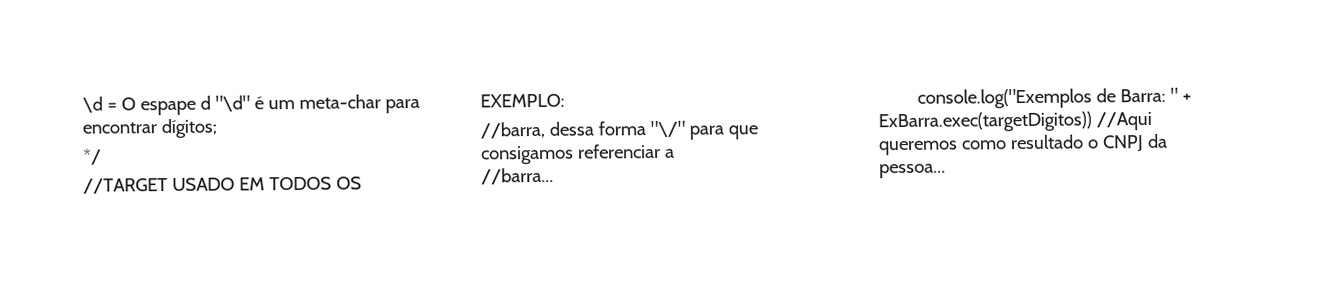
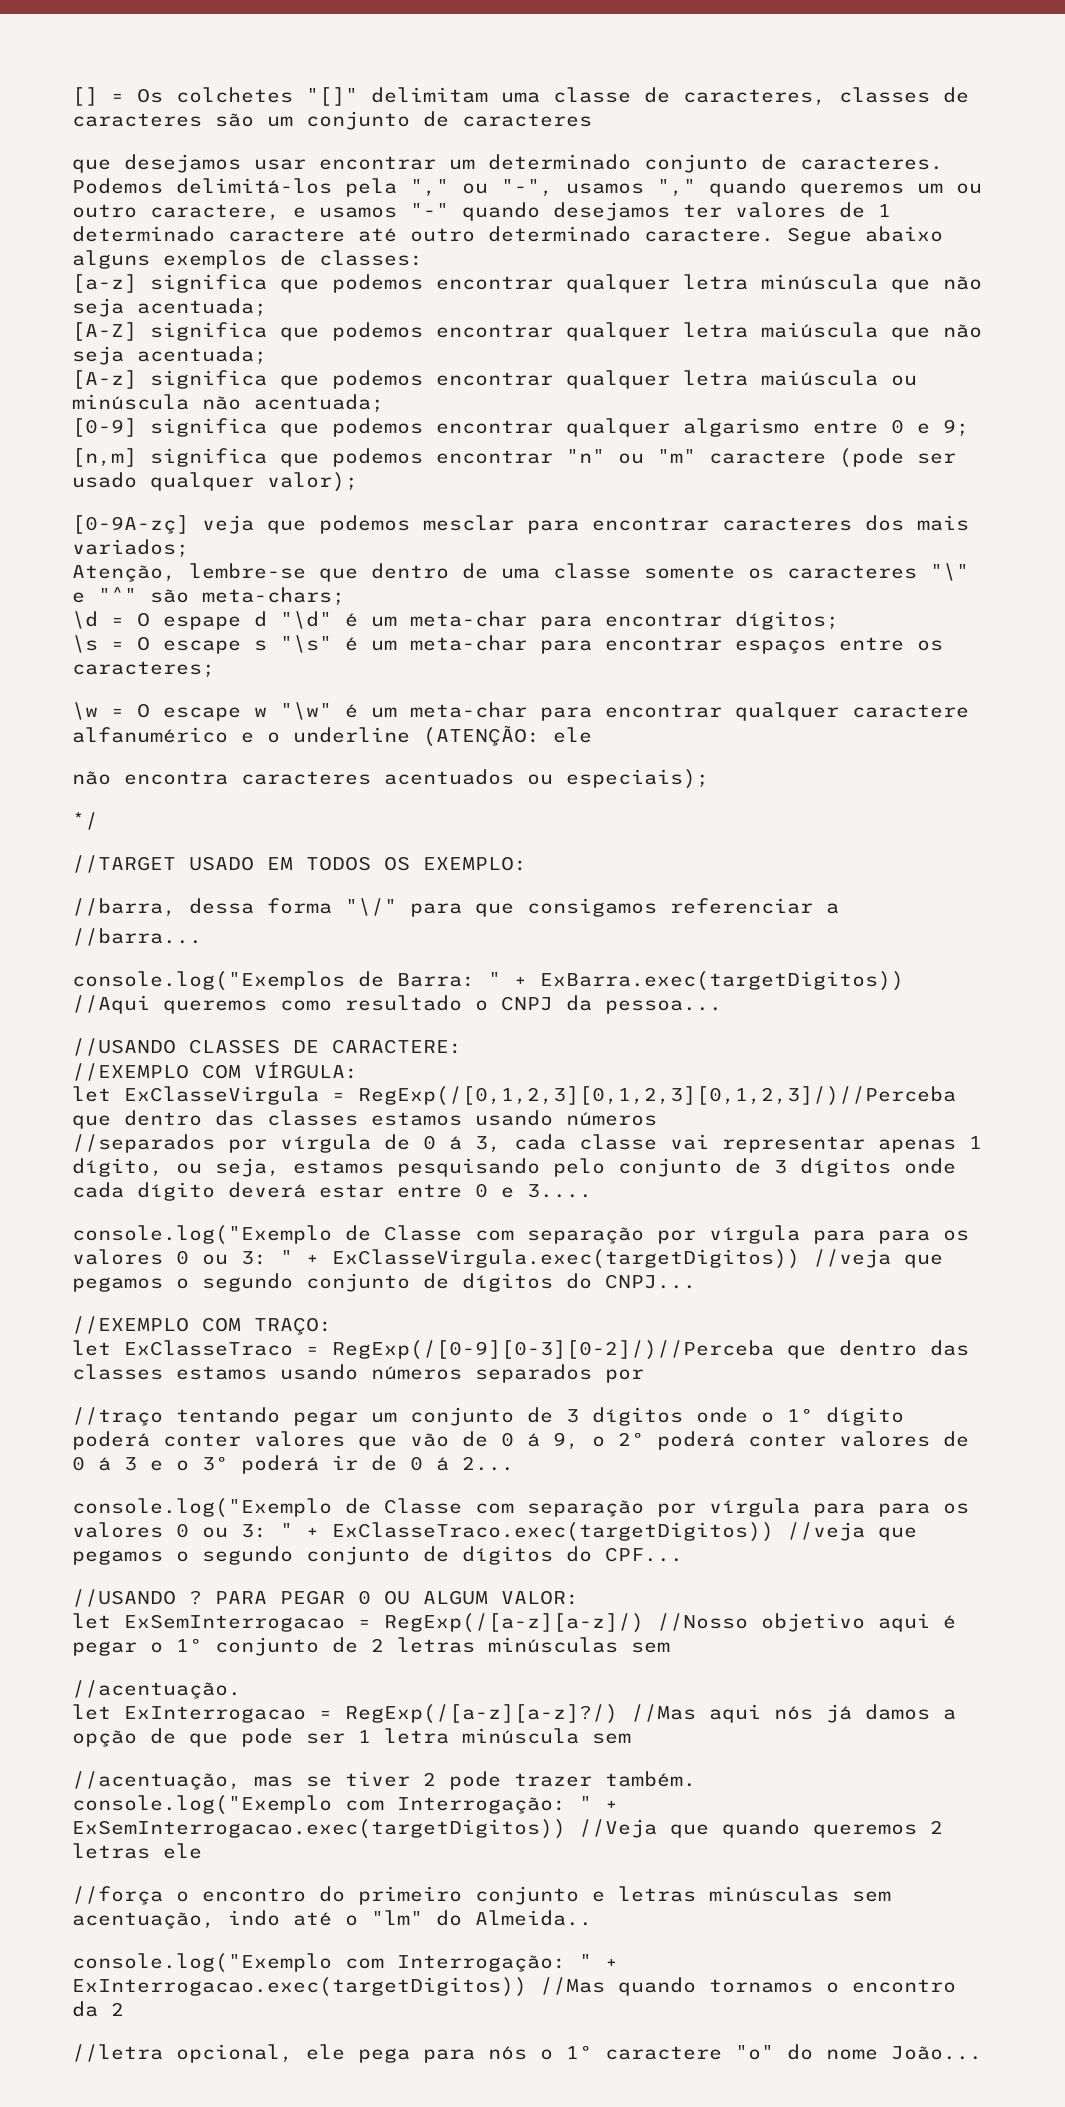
+ [] = Os colchetes "[]" delimitam uma classe de caracteres, classes de caracteres são um conjunto de caracteres
+ que desejamos usar encontrar um determinado conjunto de caracteres. Podemos delimitá-los pela "," ou "-", usamos "," quando queremos um ou outro caractere, e usamos "-" quando desejamos ter valores de 1 determinado caractere até outro determinado caractere. Segue abaixo alguns exemplos de classes:
+ [a-z] significa que podemos encontrar qualquer letra minúscula que não seja acentuada;
+ [A-Z] significa que podemos encontrar qualquer letra maiúscula que não seja acentuada;
+ [A-z] significa que podemos encontrar qualquer letra maiúscula ou minúscula não acentuada;
+ [0-9] significa que podemos encontrar qualquer algarismo entre 0 e 9;
+ [n,m] significa que podemos encontrar "n" ou "m" caractere (pode ser usado qualquer valor);
+ [0-9A-zç] veja que podemos mesclar para encontrar caracteres dos mais variados;
+ Atenção, lembre-se que dentro de uma classe somente os caracteres "\" e "^" são meta-chars;
+ \s = O escape s "\s" é um meta-char para encontrar espaços entre os caracteres;
+ \w = O escape w "\w" é um meta-char para encontrar qualquer caractere alfanumérico e o underline (ATENÇÃO: ele
+ não encontra caracteres acentuados ou especiais);
+ //USANDO CLASSES DE CARACTERE:
+ //EXEMPLO COM VÍRGULA:
+ let ExClasseVirgula = RegExp(/[0,1,2,3][0,1,2,3][0,1,2,3]/)//Perceba que dentro das classes estamos usando números
+ //separados por vírgula de 0 á 3, cada classe vai representar apenas 1 dígito, ou seja, estamos pesquisando pelo conjunto de 3 dígitos onde cada dígito deverá estar entre 0 e 3....
+ console.log("Exemplo de Classe com separação por vírgula para para os valores 0 ou 3: " + ExClasseVirgula.exec(targetDigitos)) //veja que pegamos o segundo conjunto de dígitos do CNPJ...
+ //EXEMPLO COM TRAÇO:
+ let ExClasseTraco = RegExp(/[0-9][0-3][0-2]/)//Perceba que dentro das classes estamos usando números separados por
+ //traço tentando pegar um conjunto de 3 dígitos onde o 1º dígito poderá conter valores que vão de 0 á 9, o 2º poderá conter valores de 0 á 3 e o 3º poderá ir de 0 á 2...
+ console.log("Exemplo de Classe com separação por vírgula para para os valores 0 ou 3: " + ExClasseTraco.exec(targetDigitos)) //veja que pegamos o segundo conjunto de dígitos do CPF...
+ //USANDO ? PARA PEGAR 0 OU ALGUM VALOR:
+ let ExSemInterrogacao = RegExp(/[a-z][a-z]/) //Nosso objetivo aqui é pegar o 1º conjunto de 2 letras minúsculas sem
+ //acentuação.
+ let ExInterrogacao = RegExp(/[a-z][a-z]?/) //Mas aqui nós já damos a opção de que pode ser 1 letra minúscula sem
+ //acentuação, mas se tiver 2 pode trazer também.
+ console.log("Exemplo com Interrogação: " + ExSemInterrogacao.exec(targetDigitos)) //Veja que quando queremos 2 letras ele
+ //força o encontro do primeiro conjunto e letras minúsculas sem acentuação, indo até o "lm" do Almeida..
+ console.log("Exemplo com Interrogação: " + ExInterrogacao.exec(targetDigitos)) //Mas quando tornamos o encontro da 2
+ //letra opcional, ele pega para nós o 1º caractere "o" do nome João...

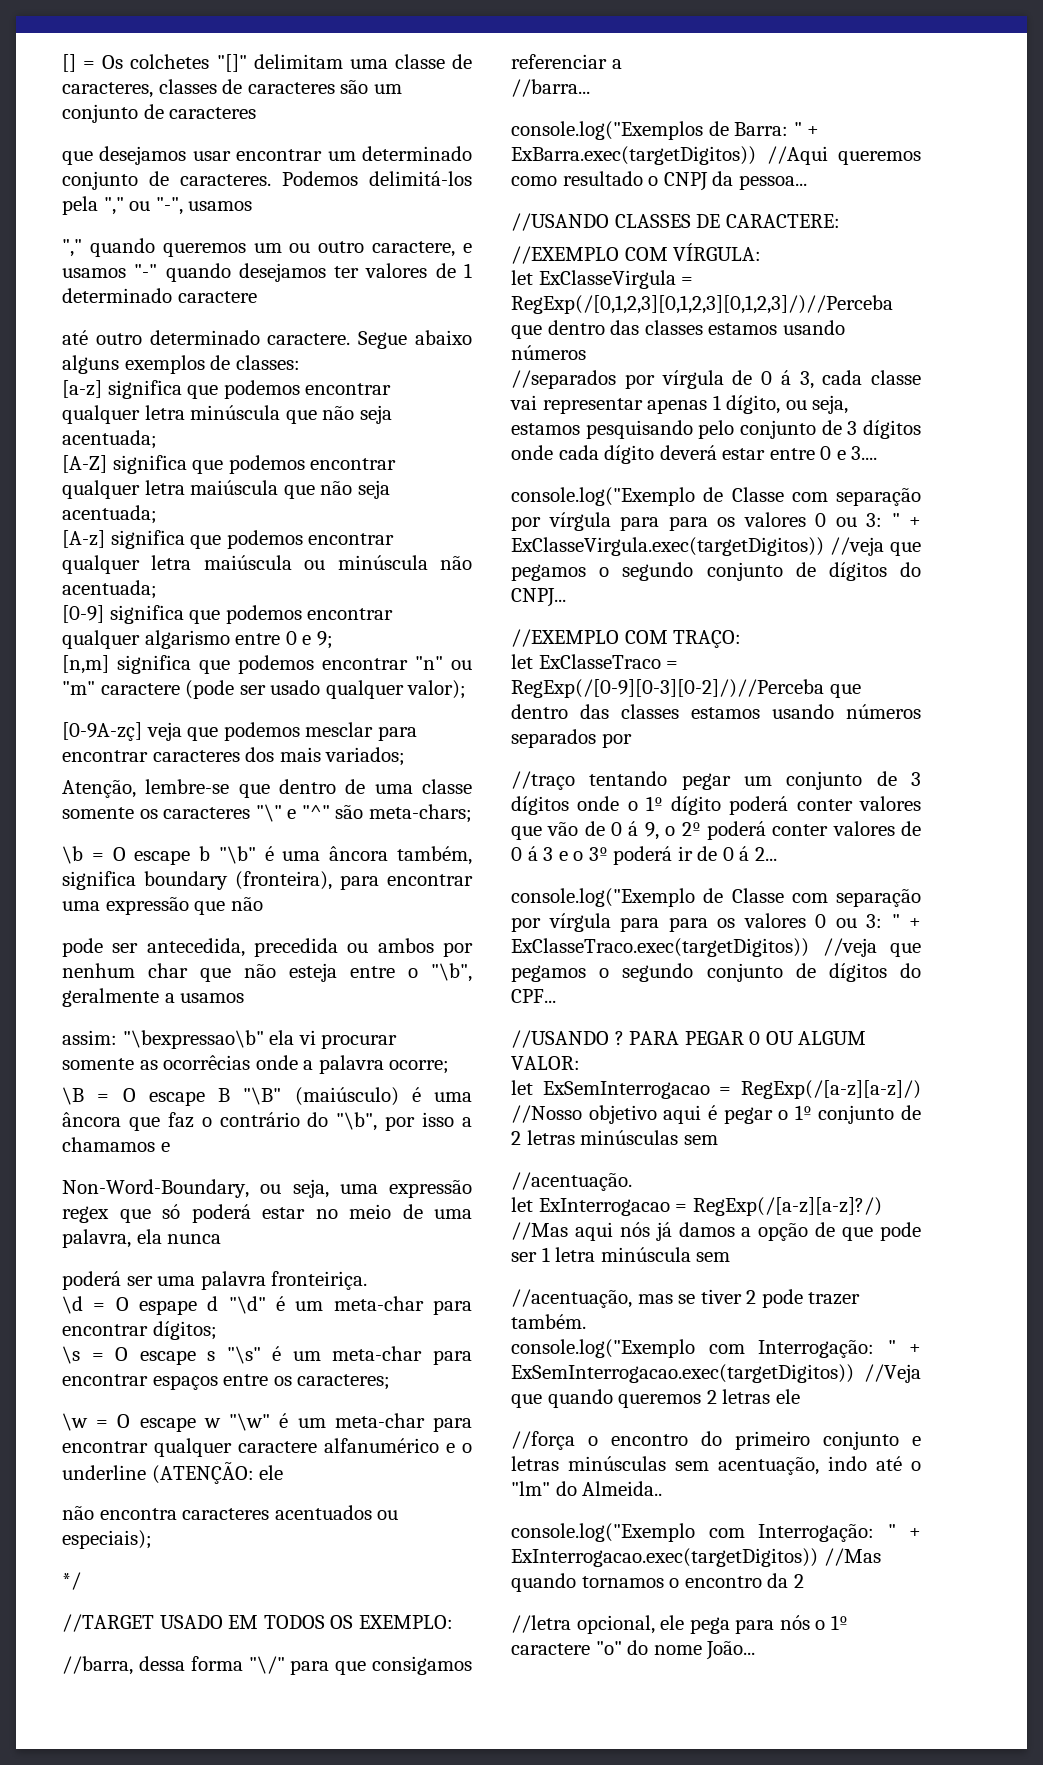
- Podemos delimitá-los pela "," ou "-", usamos "," quando queremos um ou outro caractere, e usamos "-" quando desejamos ter valores de 1 determinado caractere até outro determinado caractere.
+ Podemos delimitá-los pela "," ou "-", usamos
+ "," quando queremos um ou outro caractere, e usamos "-" quando desejamos ter valores de 1 determinado caractere
+ até outro determinado caractere.
+ \b = O escape b "\b" é uma âncora também, significa boundary (fronteira), para encontrar uma expressão que não
+ pode ser antecedida, precedida ou ambos por nenhum char que não esteja entre o "\b", geralmente a usamos
+ assim: "\bexpressao\b" ela vi procurar somente as ocorrêcias onde a palavra ocorre;
+ \B = O escape B "\B" (maiúsculo) é uma âncora que faz o contrário do "\b", por isso a chamamos e
+ Non-Word-Boundary, ou seja, uma expressão regex que só poderá estar no meio de uma palavra, ela nunca
+ poderá ser uma palavra fronteiriça.

